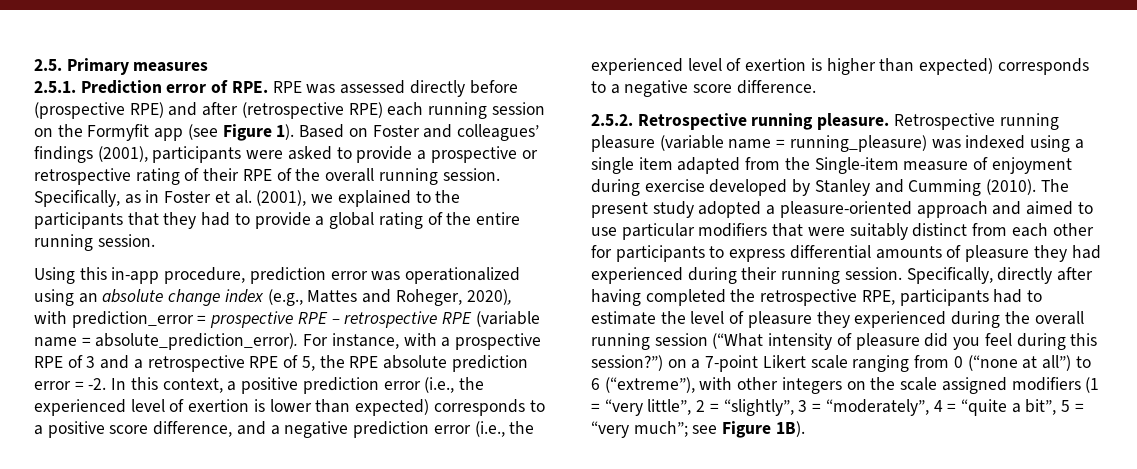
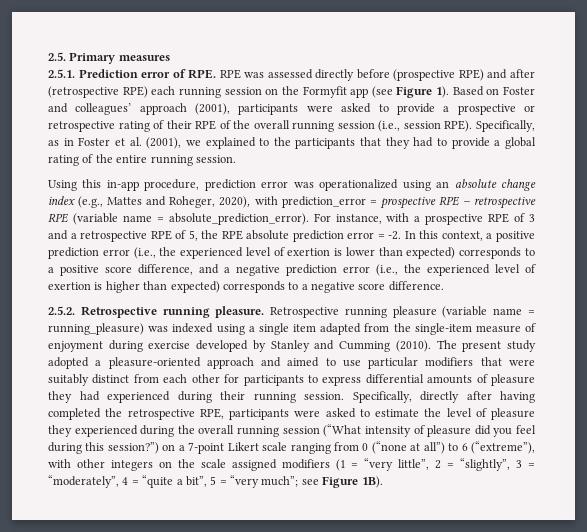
- Based on Foster and colleagues’ findings (2001), participants were asked to provide a prospective or retrospective rating of their RPE of the overall running session.
+ Based on Foster and colleagues’ approach (2001), participants were asked to provide a prospective or retrospective rating of their RPE of the overall running session (i.e., session RPE).
- Retrospective running pleasure (variable name = running_pleasure) was indexed using a single item adapted from the Single-item measure of enjoyment during exercise developed by Stanley and Cumming (2010).
+ Retrospective running pleasure (variable name = running_pleasure) was indexed using a single item adapted from the single-item measure of enjoyment during exercise developed by Stanley and Cumming (2010).
- Specifically, directly after having completed the retrospective RPE, participants had to estimate the level of pleasure they experienced during the overall running session (“What intensity of pleasure did you feel during this session?”) on a 7-point Likert scale ranging from 0 (“none at all”) to 6 (“extreme”), with other integers on the scale assigned modifiers (1 = “very little”, 2 = “slightly”, 3 = “moderately”, 4 = “quite a bit”, 5 = “very much”;
+ Specifically, directly after having completed the retrospective RPE, participants were asked to estimate the level of pleasure they experienced during the overall running session (“What intensity of pleasure did you feel during this session?”) on a 7-point Likert scale ranging from 0 (“none at all”) to 6 (“extreme”), with other integers on the scale assigned modifiers (1 = “very little”, 2 = “slightly”, 3 = “moderately”, 4 = “quite a bit”, 5 = “very much”;

